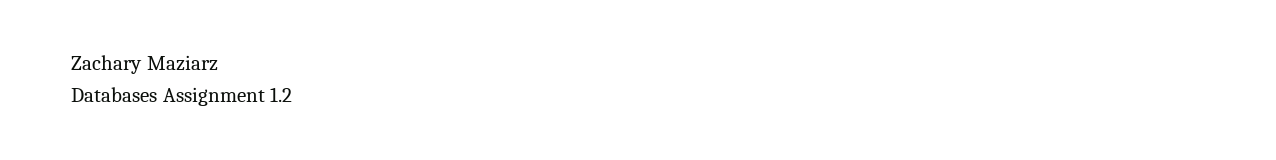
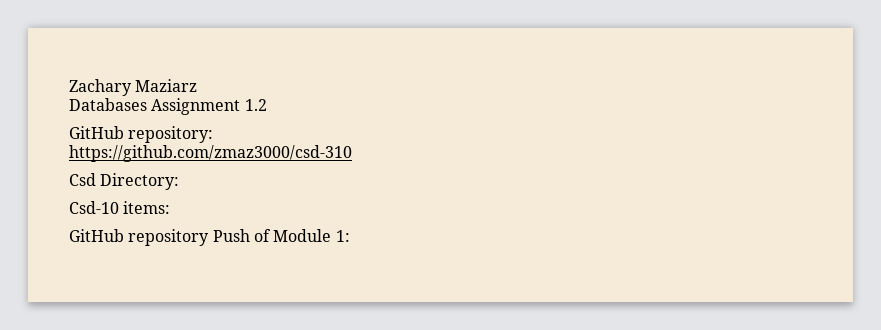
+ GitHub repository:
+ https://github.com/zmaz3000/csd-310
+ Csd Directory:
+ Csd-10 items:
+ GitHub repository Push of Module 1:

